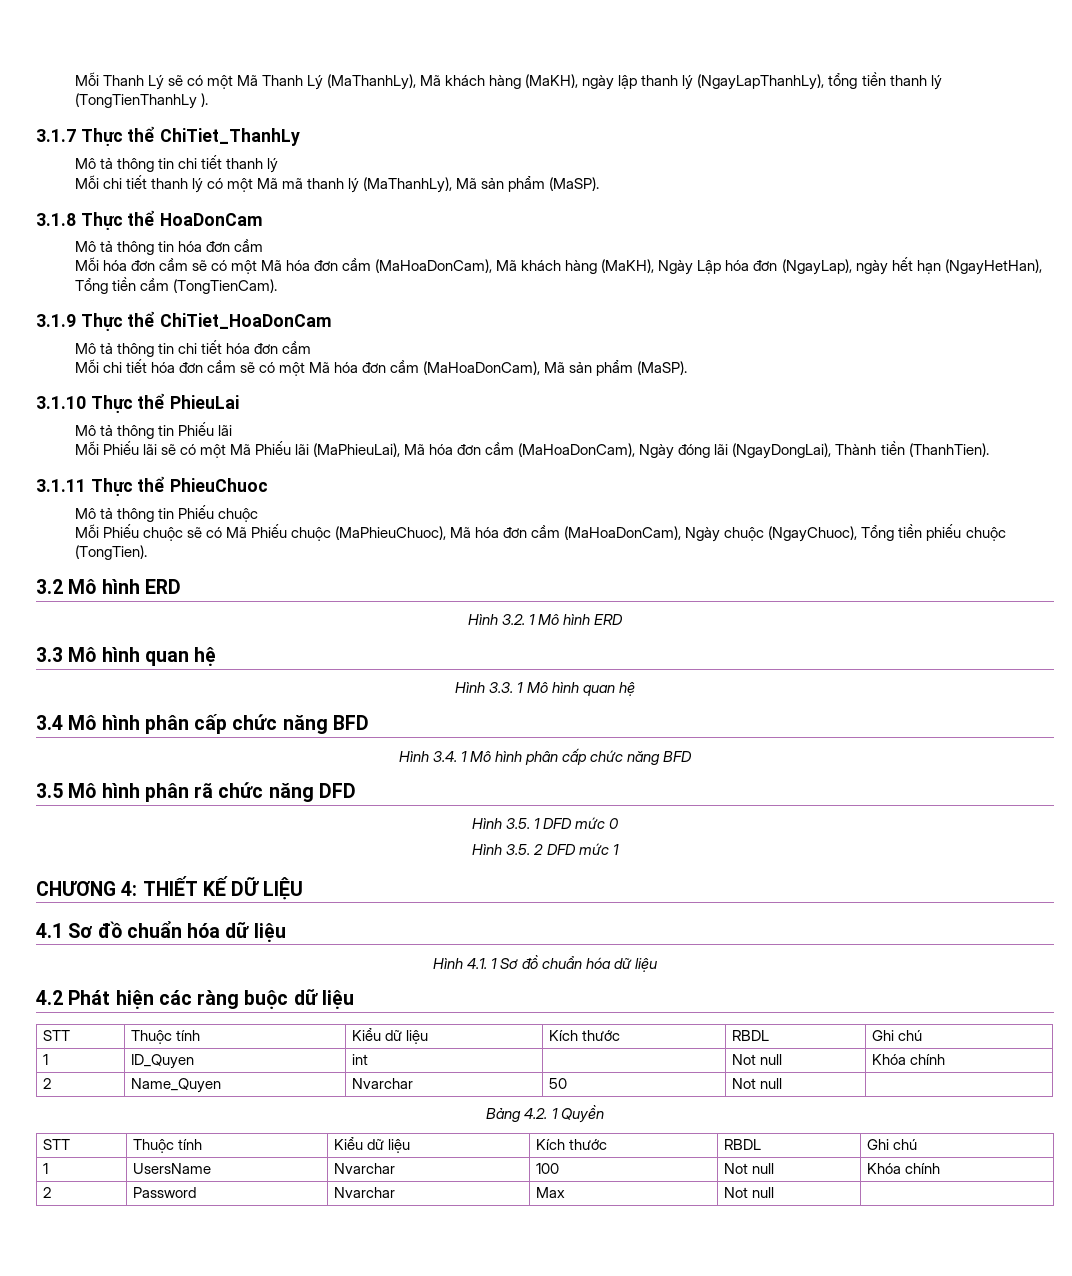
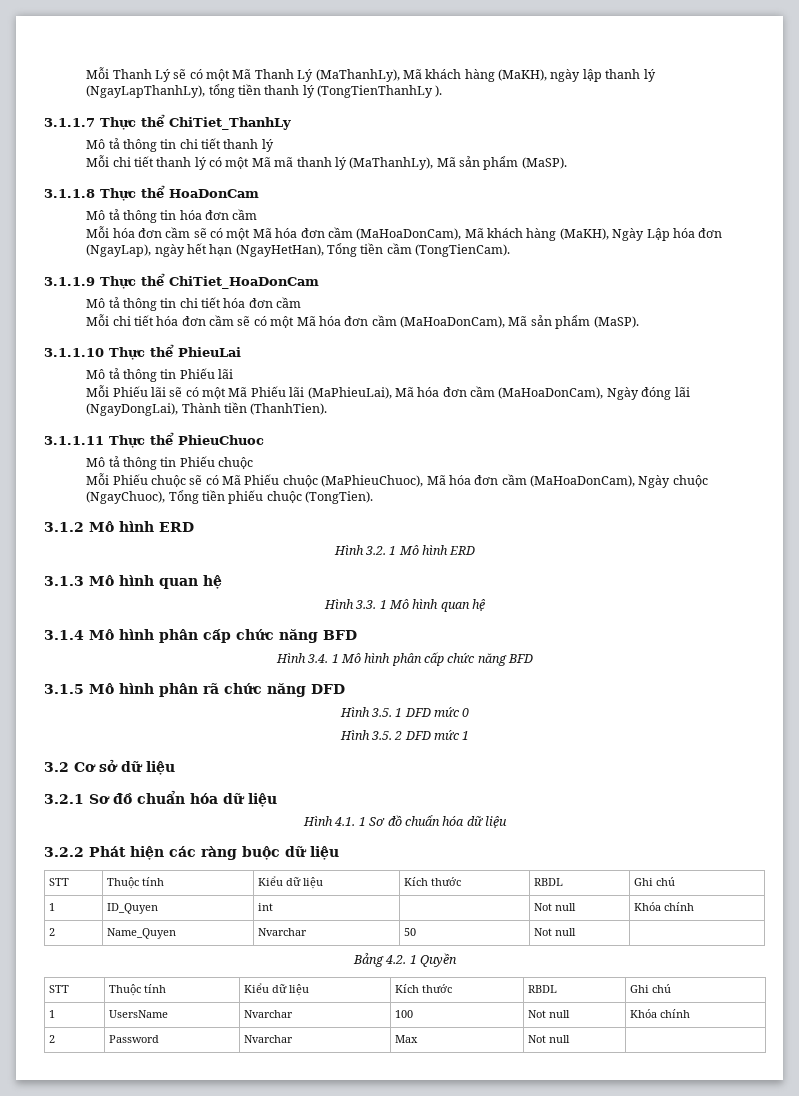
- 3.1.7 Thực thể ChiTiet_ThanhLy
+ 3.1.1.7 Thực thể ChiTiet_ThanhLy
- 3.1.8 Thực thể HoaDonCam
+ 3.1.1.8 Thực thể HoaDonCam
- 3.1.9 Thực thể ChiTiet_HoaDonCam
+ 3.1.1.9 Thực thể ChiTiet_HoaDonCam
- 3.1.10 Thực thể PhieuLai
+ 3.1.1.10 Thực thể PhieuLai
- 3.1.11 Thực thể PhieuChuoc
+ 3.1.1.11 Thực thể PhieuChuoc
- 3.2 Mô hình ERD
+ 3.1.2 Mô hình ERD
- 3.3 Mô hình quan hệ
+ 3.1.3 Mô hình quan hệ
- 3.4 Mô hình phân cấp chức năng BFD
+ 3.1.4 Mô hình phân cấp chức năng BFD
- 3.5 Mô hình phân rã chức năng DFD
+ 3.1.5 Mô hình phân rã chức năng DFD
- CHƯƠNG 4: THIẾT KẾ DỮ LIỆU
- 4.1 Sơ đồ chuẩn hóa dữ liệu
+ 3.2 Cơ sở dữ liệu
+ 3.2.1 Sơ đồ chuẩn hóa dữ liệu
- 4.2 Phát hiện các ràng buộc dữ liệu
+ 3.2.2 Phát hiện các ràng buộc dữ liệu

